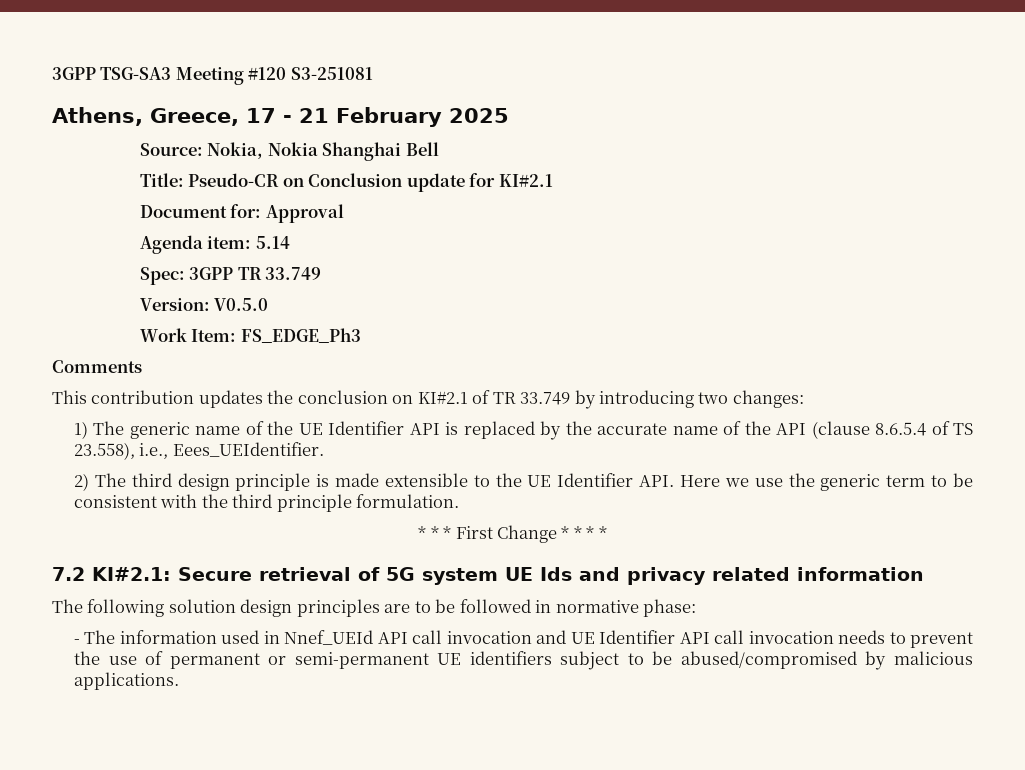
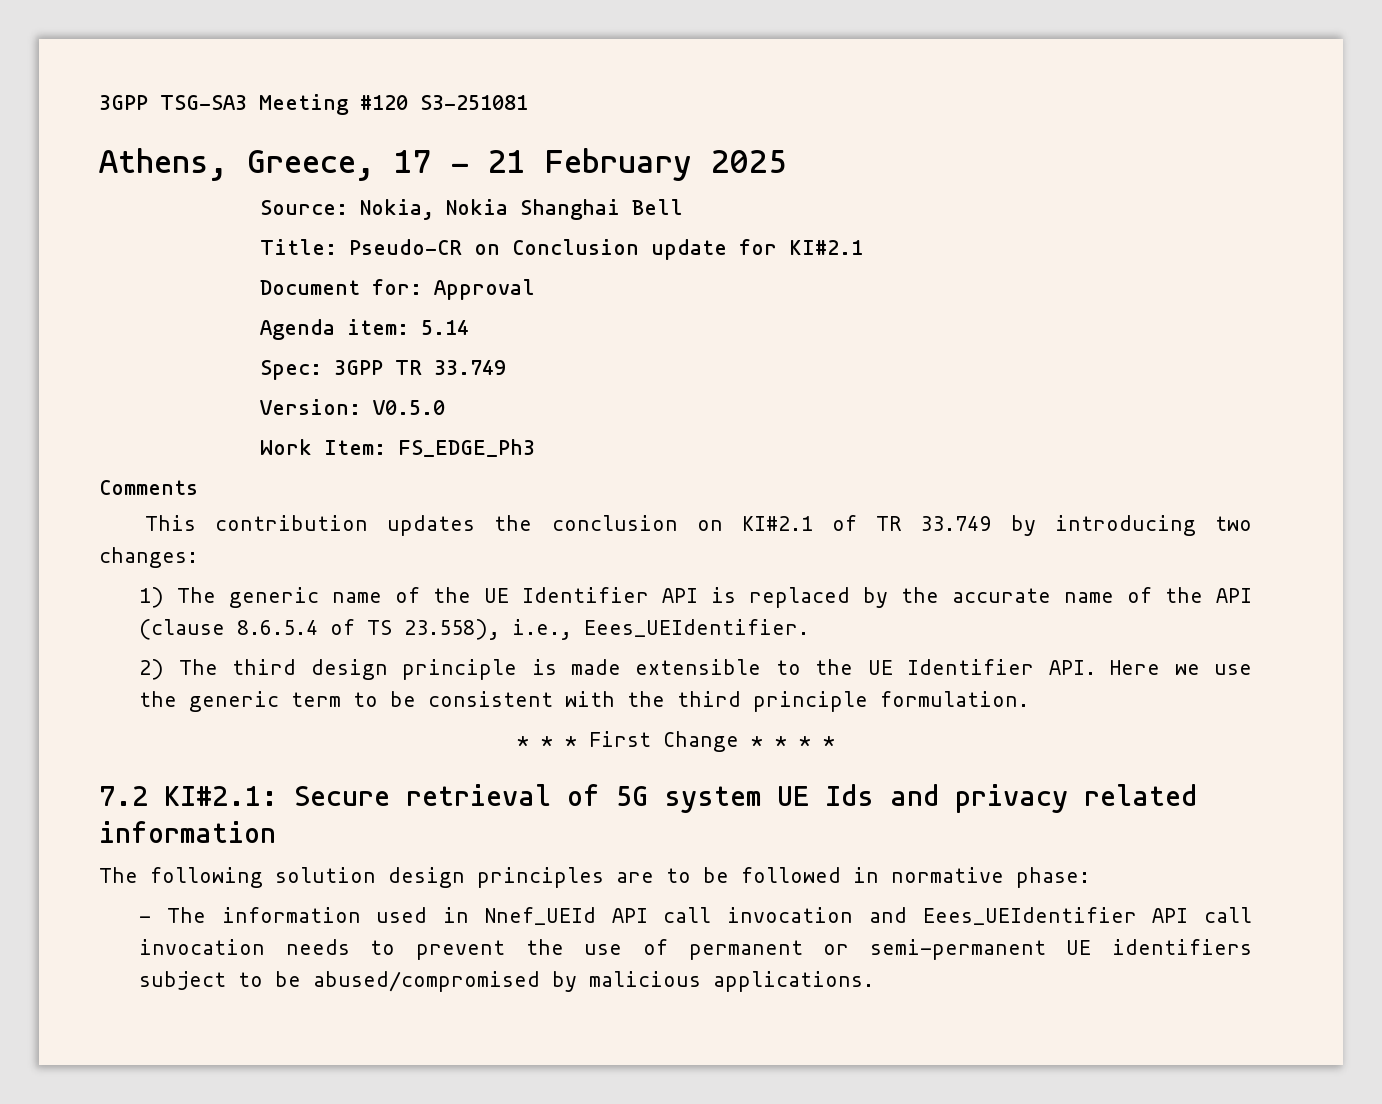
- - The information used in Nnef_UEId API call invocation and UE Identifier API call invocation needs to prevent the use of permanent or semi-permanent UE identifiers subject to be abused/compromised by malicious applications.
+ - The information used in Nnef_UEId API call invocation and Eees_UEIdentifier API call invocation needs to prevent the use of permanent or semi-permanent UE identifiers subject to be abused/compromised by malicious applications.

